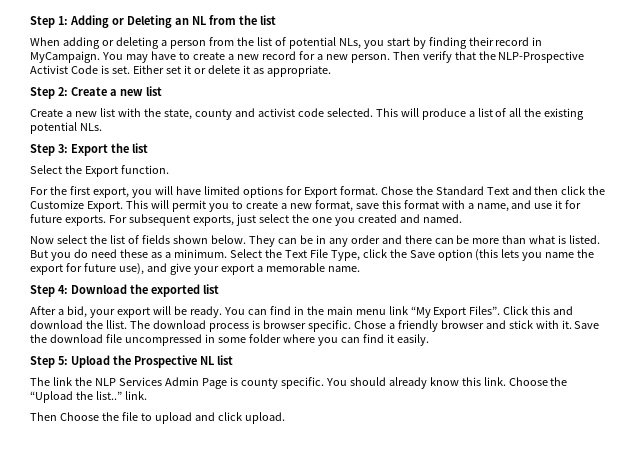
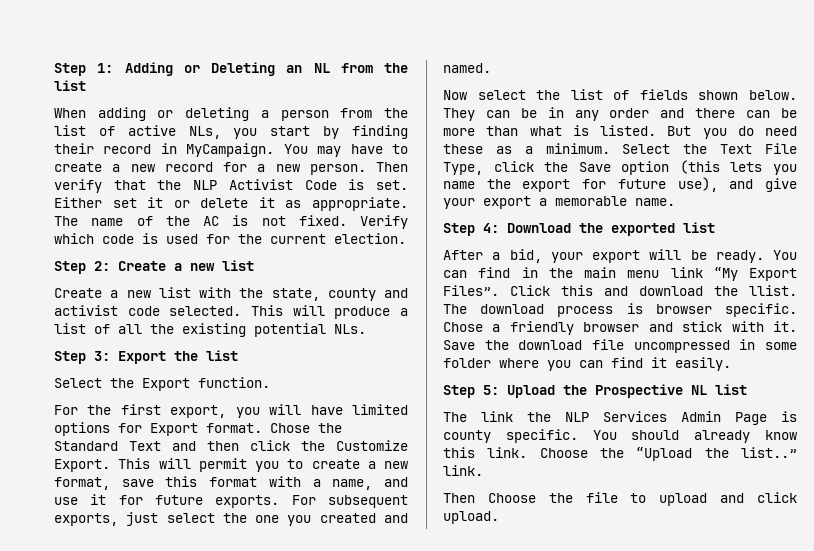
- When adding or deleting a person from the list of potential NLs, you start by finding their record in MyCampaign.
+ When adding or deleting a person from the list of active NLs, you start by finding their record in MyCampaign.
- Then verify that the NLP-Prospective Activist Code is set.
+ Then verify that the NLP Activist Code is set.
+ The name of the AC is not fixed. Verify which code is used for the current election.

